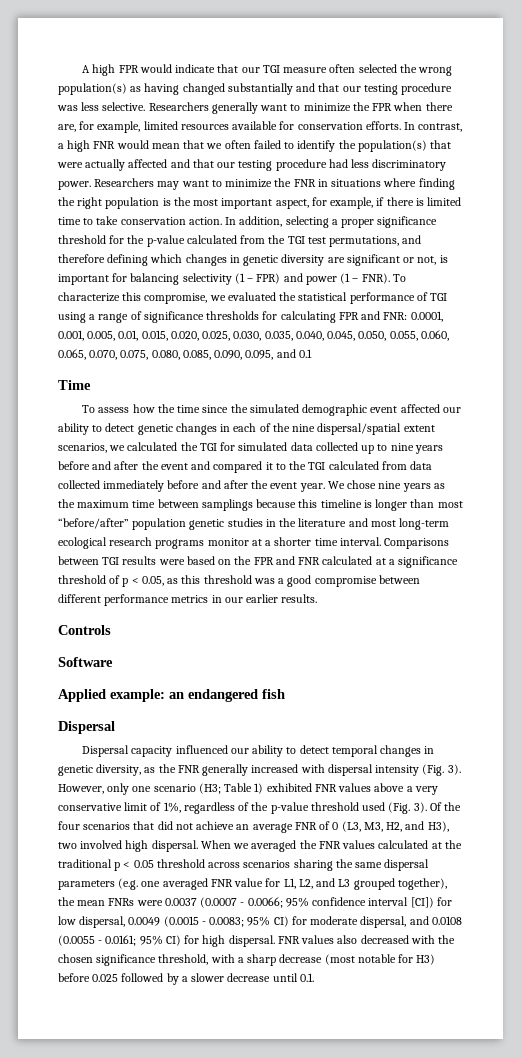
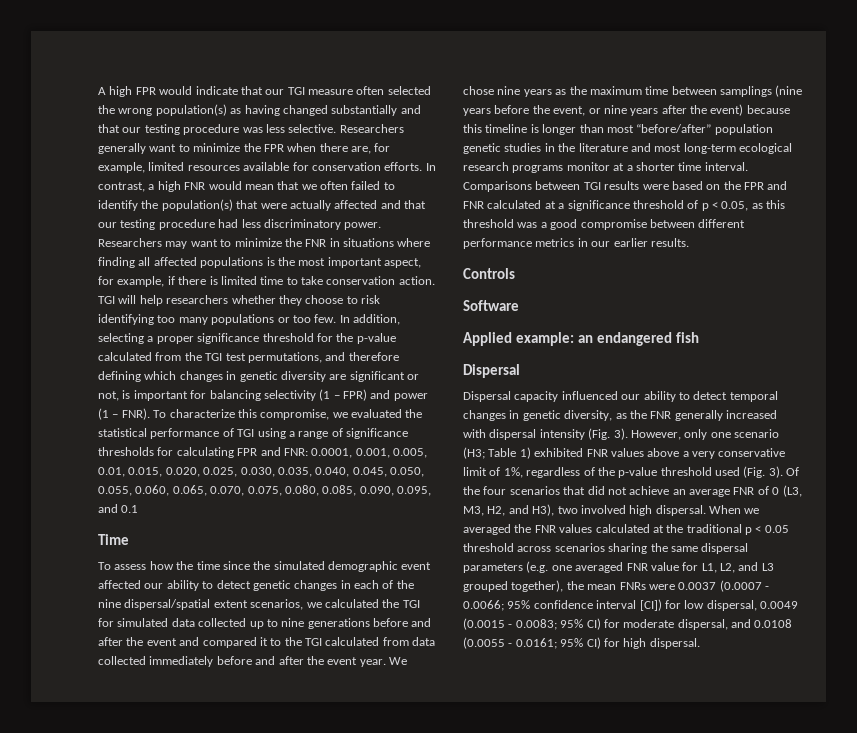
- Researchers may want to minimize the FNR in situations where finding the right population is the most important aspect, for example, if there is limited time to take conservation action.
+ Researchers may want to minimize the FNR in situations where finding all affected populations is the most important aspect, for example, if there is limited time to take conservation action.
+ TGI will help researchers whether they choose to risk identifying too many populations or too few.
- To assess how the time since the simulated demographic event affected our ability to detect genetic changes in each of the nine dispersal/spatial extent scenarios, we calculated the TGI for simulated data collected up to nine years before and after the event and compared it to the TGI calculated from data collected immediately before and after the event year.
+ To assess how the time since the simulated demographic event affected our ability to detect genetic changes in each of the nine dispersal/spatial extent scenarios, we calculated the TGI for simulated data collected up to nine generations before and after the event and compared it to the TGI calculated from data collected immediately before and after the event year.
- We chose nine years as the maximum time between samplings because this timeline is longer than most “before/after” population genetic studies in the literature and most long-term ecological research programs monitor at a shorter time interval.
+ We chose nine years as the maximum time between samplings (nine years before the event, or nine years after the event) because this timeline is longer than most “before/after” population genetic studies in the literature and most long-term ecological research programs monitor at a shorter time interval.
- FNR values also decreased with the chosen significance threshold, with a sharp decrease (most notable for H3) before 0.025 followed by a slower decrease until 0.1.

